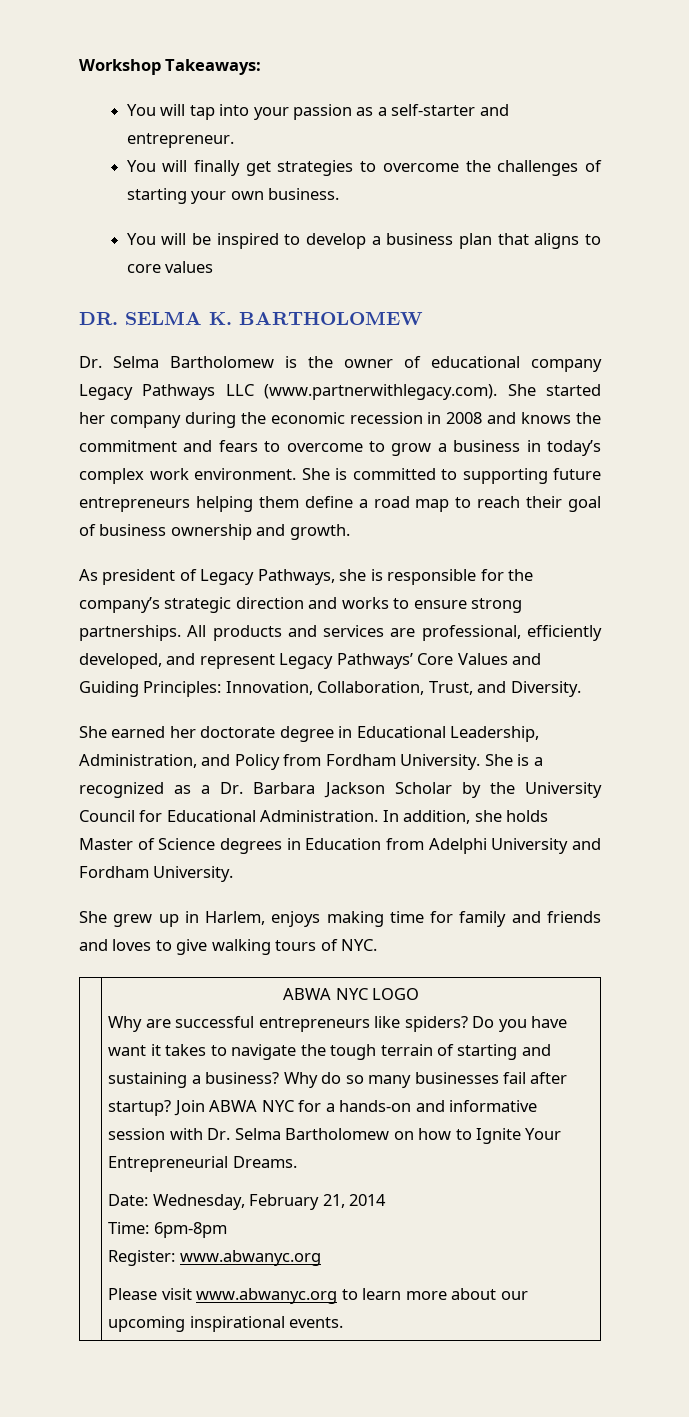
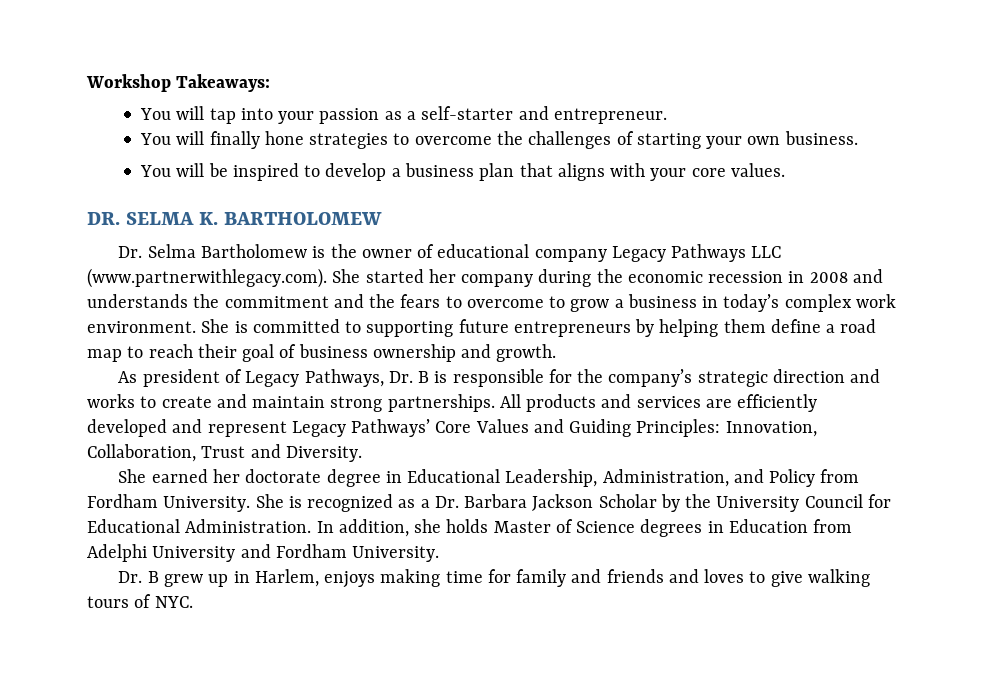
- You will finally get strategies to overcome the challenges of starting your own business.
+ You will finally hone strategies to overcome the challenges of starting your own business.
- You will be inspired to develop a business plan that aligns to core values
+ You will be inspired to develop a business plan that aligns with your core values.
- Dr. Selma Bartholomew is the owner of educational company Legacy Pathways LLC (www.partnerwithlegacy.com). She started her company during the economic recession in 2008 and knows the commitment and fears to overcome to grow a business in today’s complex work environment.
+ Dr. Selma Bartholomew is the owner of educational company Legacy Pathways LLC (www.partnerwithlegacy.com). She started her company during the economic recession in 2008 and understands the commitment and the fears to overcome to grow a business in today’s complex work environment.
- She is committed to supporting future entrepreneurs helping them define a road map to reach their goal of business ownership and growth.
+ She is committed to supporting future entrepreneurs by helping them define a road map to reach their goal of business ownership and growth.
- As president of Legacy Pathways, she is responsible for the company’s strategic direction and works to ensure strong partnerships.
+ As president of Legacy Pathways, Dr. B is responsible for the company’s strategic direction and works to create and maintain strong partnerships.
- All products and services are professional, efficiently developed, and represent Legacy Pathways’ Core Values and Guiding Principles: Innovation, Collaboration, Trust, and Diversity.
+ All products and services are efficiently developed and represent Legacy Pathways’ Core Values and Guiding Principles: Innovation, Collaboration, Trust and Diversity.
- She is a recognized as a Dr. Barbara Jackson Scholar by the University Council for Educational Administration.
+ She is recognized as a Dr. Barbara Jackson Scholar by the University Council for Educational Administration.
- She grew up in Harlem, enjoys making time for family and friends and loves to give walking tours of NYC.
+ Dr. B grew up in Harlem, enjoys making time for family and friends and loves to give walking tours of NYC.
- ABWA NYC LOGO
- Why are successful entrepreneurs like spiders? Do you have want it takes to navigate the tough terrain of starting and sustaining a business? Why do so many businesses fail after startup? Join ABWA NYC for a hands-on and informative session with Dr. Selma Bartholomew on how to Ignite Your Entrepreneurial Dreams.
- Date: Wednesday, February 21, 2014
- Time: 6pm-8pm
- Register: www.abwanyc.org
- Please visit www.abwanyc.org to learn more about our upcoming inspirational events.

